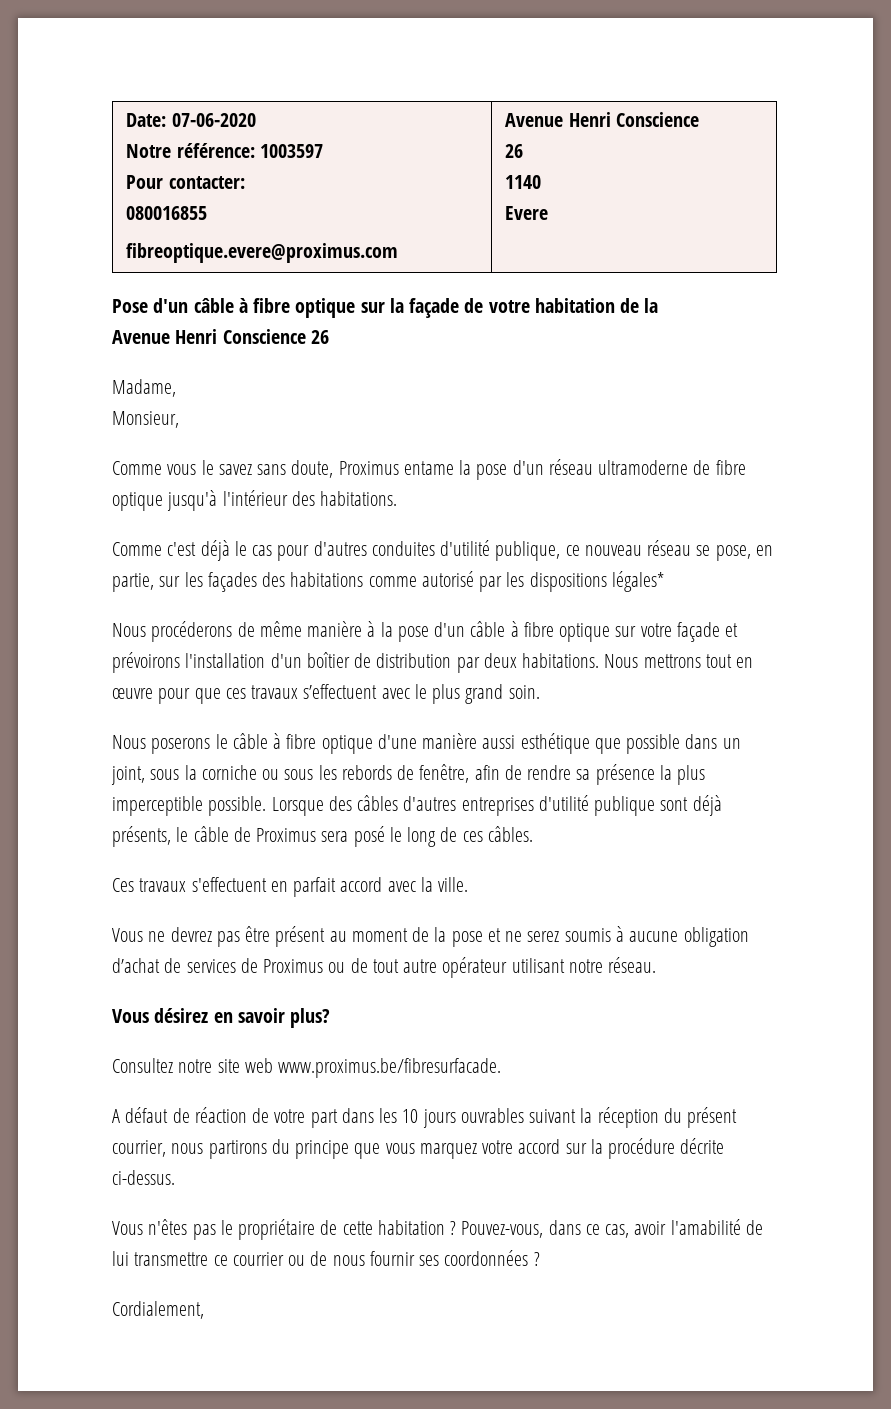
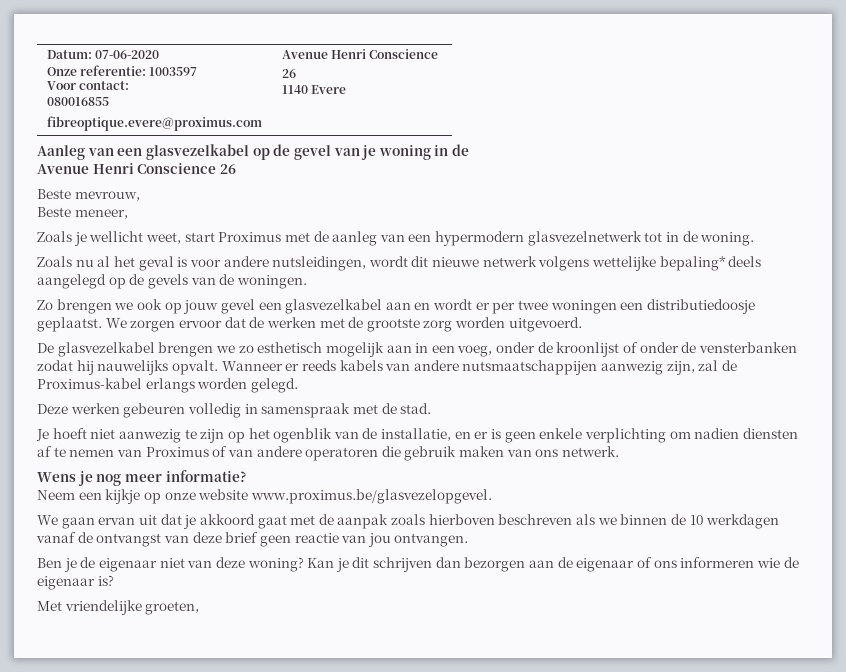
- Date: 07-06-2020
- Notre référence: 1003597
- Pour contacter:
+ Datum: 07-06-2020
+ Onze referentie: 1003597
+ Voor contact:
  080016855
  fibreoptique.evere@proximus.com | Avenue Henri Conscience
  26
- 1140
- Evere
+ 1140 Evere
- Pose d'un câble à fibre optique sur la façade de votre habitation de la
+ Aanleg van een glasvezelkabel op de gevel van je woning in de
- Madame,
- Monsieur,
- Comme vous le savez sans doute, Proximus entame la pose d'un réseau ultramoderne de fibre optique jusqu'à l'intérieur des habitations.
- Comme c'est déjà le cas pour d'autres conduites d'utilité publique, ce nouveau réseau se pose, en partie, sur les façades des habitations comme autorisé par les dispositions légales*
- Nous procéderons de même manière à la pose d'un câble à fibre optique sur votre façade et prévoirons l'installation d'un boîtier de distribution par deux habitations. Nous mettrons tout en œuvre pour que ces travaux s’effectuent avec le plus grand soin.
- Nous poserons le câble à fibre optique d'une manière aussi esthétique que possible dans un joint, sous la corniche ou sous les rebords de fenêtre, afin de rendre sa présence la plus imperceptible possible. Lorsque des câbles d'autres entreprises d'utilité publique sont déjà présents, le câble de Proximus sera posé le long de ces câbles.
- Ces travaux s'effectuent en parfait accord avec la ville.
- Vous ne devrez pas être présent au moment de la pose et ne serez soumis à aucune obligation d’achat de services de Proximus ou de tout autre opérateur utilisant notre réseau.
- Vous désirez en savoir plus?
- Consultez notre site web www.proximus.be/fibresurfacade.
- A défaut de réaction de votre part dans les 10 jours ouvrables suivant la réception du présent courrier, nous partirons du principe que vous marquez votre accord sur la procédure décrite ci-dessus.
- Vous n'êtes pas le propriétaire de cette habitation ? Pouvez-vous, dans ce cas, avoir l'amabilité de lui transmettre ce courrier ou de nous fournir ses coordonnées ?
- Cordialement,
+ Beste mevrouw,
+ Beste meneer,
+ Zoals je wellicht weet, start Proximus met de aanleg van een hypermodern glasvezelnetwerk tot in de woning.
+ Zoals nu al het geval is voor andere nutsleidingen, wordt dit nieuwe netwerk volgens wettelijke bepaling* deels aangelegd op de gevels van de woningen.
+ Zo brengen we ook op jouw gevel een glasvezelkabel aan en wordt er per twee woningen een distributiedoosje geplaatst. We zorgen ervoor dat de werken met de grootste zorg worden uitgevoerd.
+ De glasvezelkabel brengen we zo esthetisch mogelijk aan in een voeg, onder de kroonlijst of onder de vensterbanken zodat hij nauwelijks opvalt. Wanneer er reeds kabels van andere nutsmaatschappijen aanwezig zijn, zal de Proximus-kabel erlangs worden gelegd.
+ Deze werken gebeuren volledig in samenspraak met de stad.
+ Je hoeft niet aanwezig te zijn op het ogenblik van de installatie, en er is geen enkele verplichting om nadien diensten af te nemen van Proximus of van andere operatoren die gebruik maken van ons netwerk.
+ Wens je nog meer informatie?
+ Neem een kijkje op onze website www.proximus.be/glasvezelopgevel.
+ We gaan ervan uit dat je akkoord gaat met de aanpak zoals hierboven beschreven als we binnen de 10 werkdagen vanaf de ontvangst van deze brief geen reactie van jou ontvangen.
+ Ben je de eigenaar niet van deze woning? Kan je dit schrijven dan bezorgen aan de eigenaar of ons informeren wie de eigenaar is?
+ Met vriendelijke groeten,

